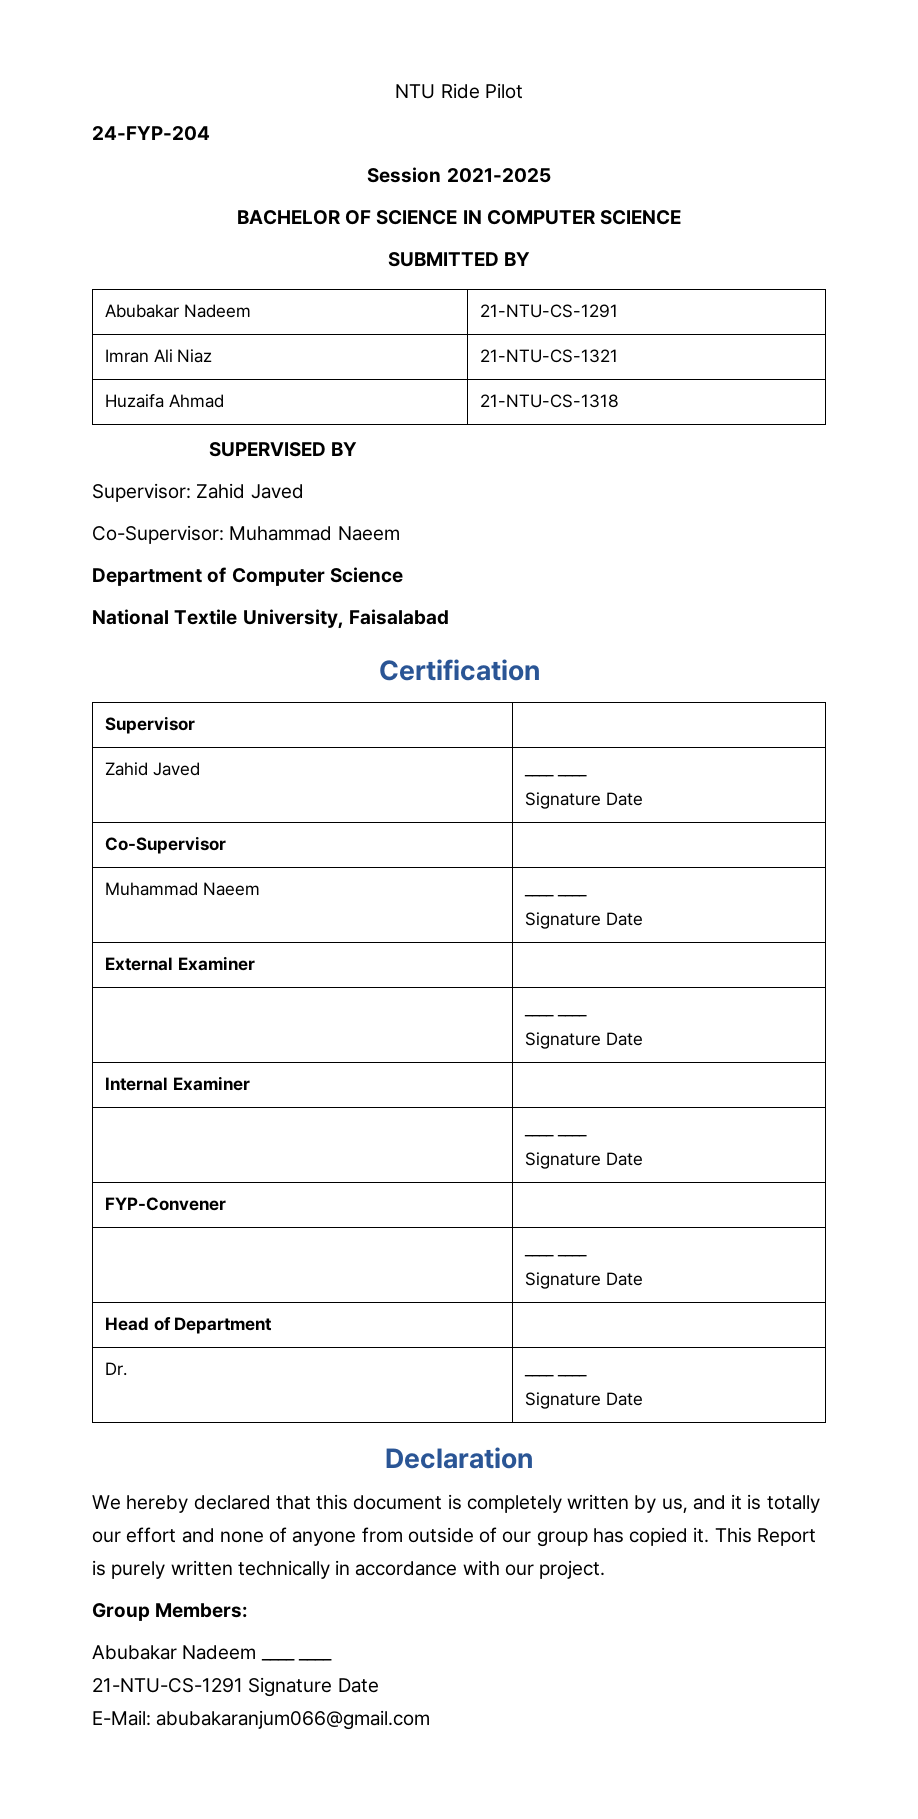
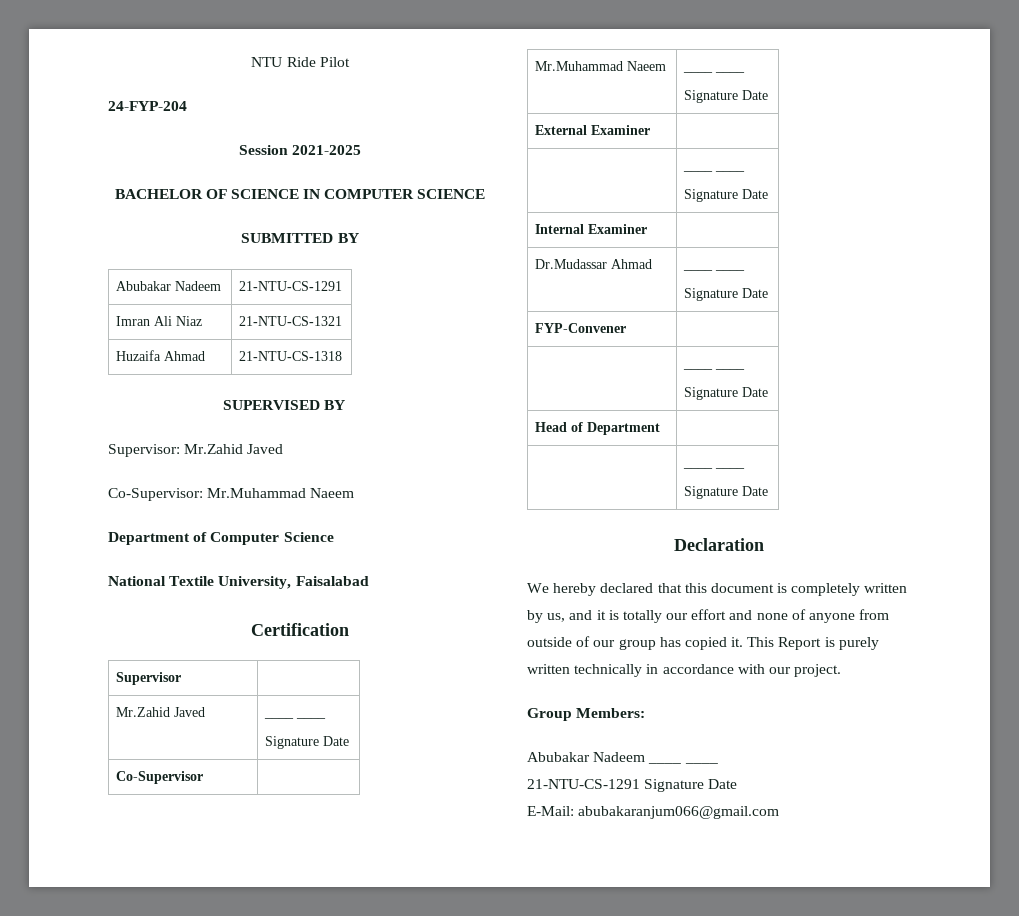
- Supervisor: Zahid Javed
+ Supervisor: Mr.Zahid Javed
- Co-Supervisor: Muhammad Naeem
+ Co-Supervisor: Mr.Muhammad Naeem
- Zahid Javed | ____ ____
+ Mr.Zahid Javed | ____ ____
- Muhammad Naeem | ____ ____
+ Mr.Muhammad Naeem | ____ ____
  Internal Examiner |
- | ____ ____
+ Dr.Mudassar Ahmad | ____ ____
  Head of Department |
- Dr. | ____ ____
+ | ____ ____

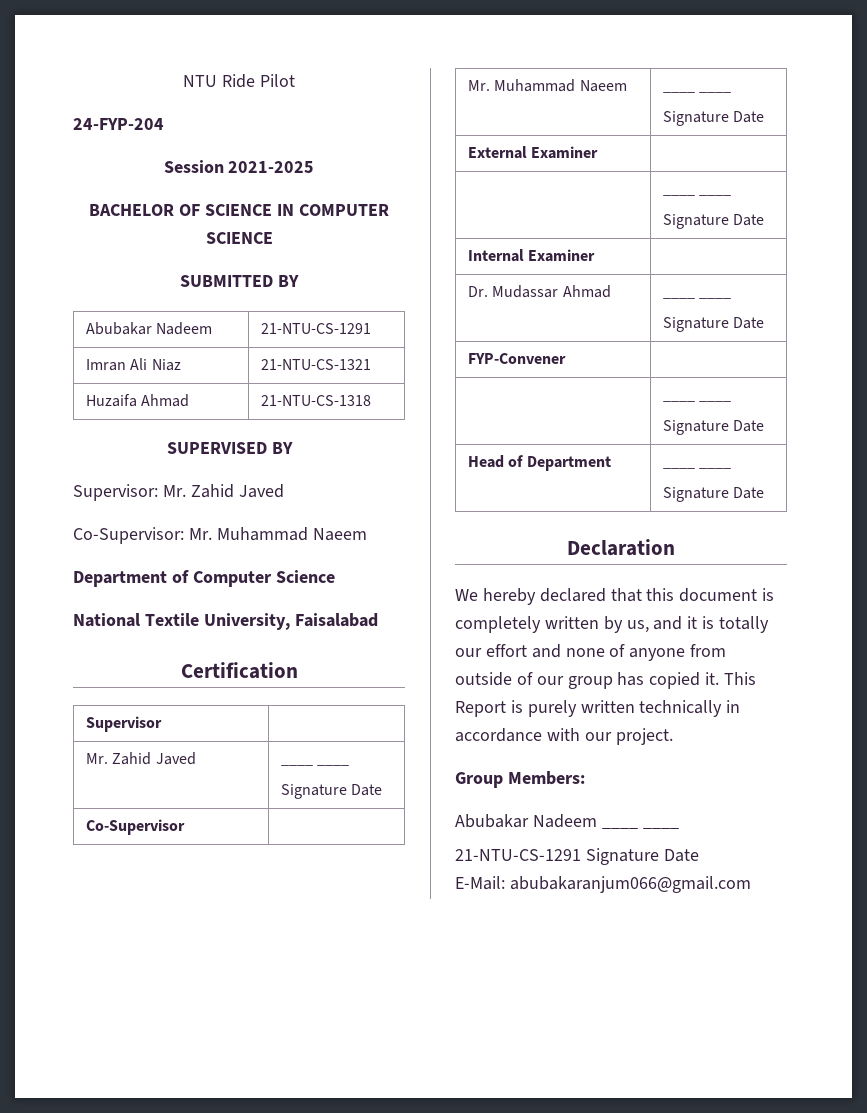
- Supervisor: Mr.Zahid Javed
+ Supervisor: Mr. Zahid Javed
- Co-Supervisor: Mr.Muhammad Naeem
+ Co-Supervisor: Mr. Muhammad Naeem
- Mr.Zahid Javed | ____ ____
+ Mr. Zahid Javed | ____ ____
- Mr.Muhammad Naeem | ____ ____
+ Mr. Muhammad Naeem | ____ ____
- Dr.Mudassar Ahmad | ____ ____
+ Dr. Mudassar Ahmad | ____ ____
- Head of Department |
- | ____ ____
+ Head of Department | ____ ____

